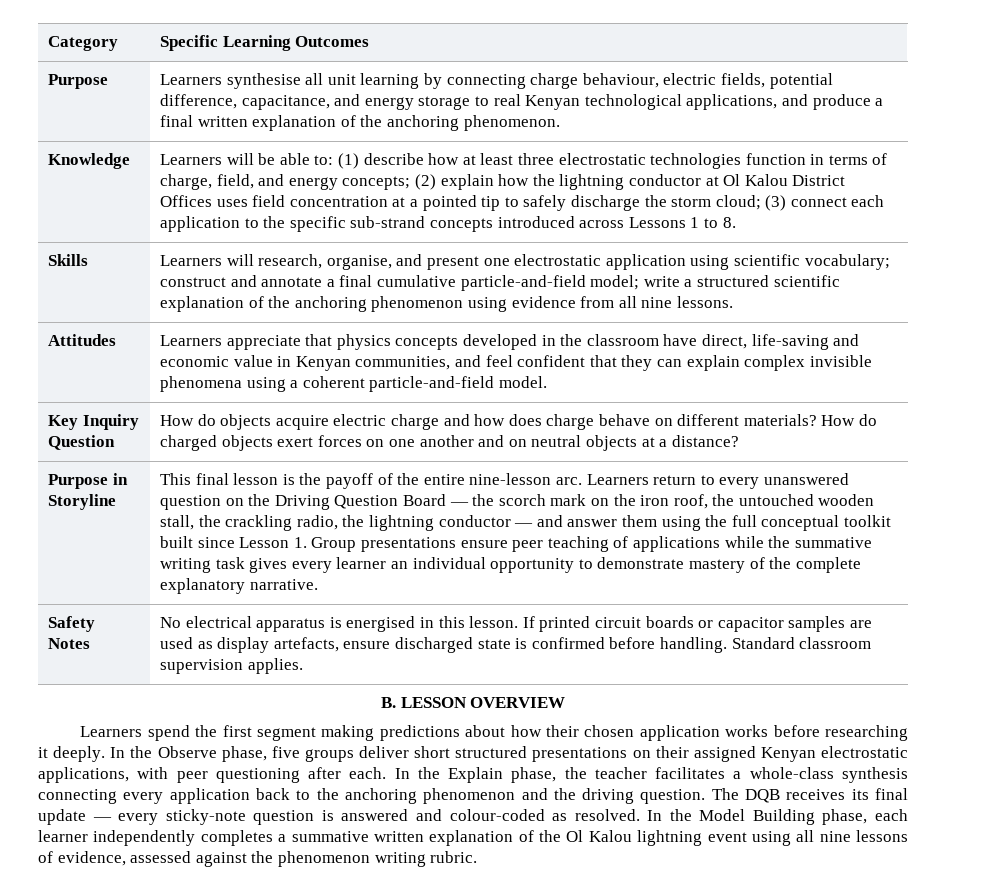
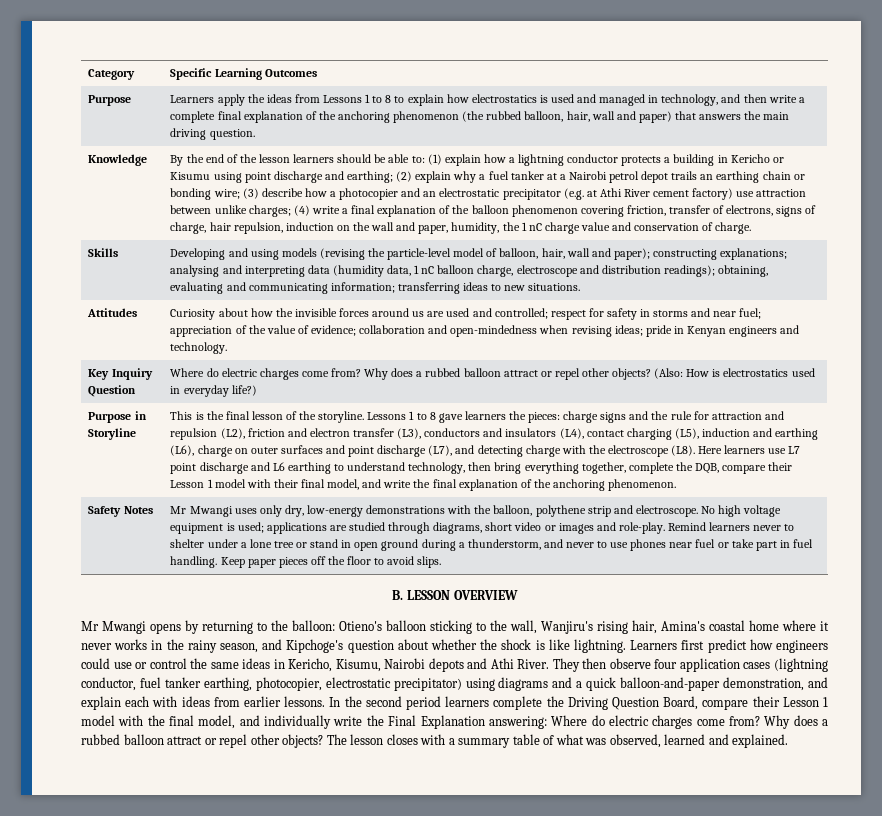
- Learners synthesise all unit learning by connecting charge behaviour, electric fields, potential difference, capacitance, and energy storage to real Kenyan technological applications, and produce a final written explanation of the anchoring phenomenon.
+ Learners apply the ideas from Lessons 1 to 8 to explain how electrostatics is used and managed in technology, and then write a complete final explanation of the anchoring phenomenon (the rubbed balloon, hair, wall and paper) that answers the main driving question.
+ Knowledge | By the end of the lesson learners should be able to: (1) explain how a lightning conductor protects a building in Kericho or Kisumu using point discharge and earthing; (2) explain why a fuel tanker at a Nairobi petrol depot trails an earthing chain or bonding wire; (3) describe how a photocopier and an electrostatic precipitator (e.g. at Athi River cement factory) use attraction between unlike charges; (4) write a final explanation of the balloon phenomenon covering friction, transfer of electrons, signs of charge, hair repulsion, induction on the wall and paper, humidity, the 1 nC charge value and conservation of charge.
+ Skills | Developing and using models (revising the particle-level model of balloon, hair, wall and paper); constructing explanations; analysing and interpreting data (humidity data, 1 nC balloon charge, electroscope and distribution readings); obtaining, evaluating and communicating information; transferring ideas to new situations.
+ Attitudes | Curiosity about how the invisible forces around us are used and controlled; respect for safety in storms and near fuel; appreciation of the value of evidence; collaboration and open-mindedness when revising ideas; pride in Kenyan engineers and technology.
+ Key Inquiry Question | Where do electric charges come from? Why does a rubbed balloon attract or repel other objects? (Also: How is electrostatics used in everyday life?)
+ Purpose in Storyline | This is the final lesson of the storyline. Lessons 1 to 8 gave learners the pieces: charge signs and the rule for attraction and repulsion (L2), friction and electron transfer (L3), conductors and insulators (L4), contact charging (L5), induction and earthing (L6), charge on outer surfaces and point discharge (L7), and detecting charge with the electroscope (L8). Here learners use L7 point discharge and L6 earthing to understand technology, then bring everything together, complete the DQB, compare their Lesson 1 model with their final model, and write the final explanation of the anchoring phenomenon.
- Knowledge | Learners will be able to: (1) describe how at least three electrostatic technologies function in terms of charge, field, and energy concepts; (2) explain how the lightning conductor at Ol Kalou District Offices uses field concentration at a pointed tip to safely discharge the storm cloud; (3) connect each application to the specific sub-strand concepts introduced across Lessons 1 to 8.
- Skills | Learners will research, organise, and present one electrostatic application using scientific vocabulary; construct and annotate a final cumulative particle-and-field model; write a structured scientific explanation of the anchoring phenomenon using evidence from all nine lessons.
- Attitudes | Learners appreciate that physics concepts developed in the classroom have direct, life-saving and economic value in Kenyan communities, and feel confident that they can explain complex invisible phenomena using a coherent particle-and-field model.
- Key Inquiry Question | How do objects acquire electric charge and how does charge behave on different materials? How do charged objects exert forces on one another and on neutral objects at a distance?
- Purpose in Storyline | This final lesson is the payoff of the entire nine-lesson arc. Learners return to every unanswered question on the Driving Question Board — the scorch mark on the iron roof, the untouched wooden stall, the crackling radio, the lightning conductor — and answer them using the full conceptual toolkit built since Lesson 1. Group presentations ensure peer teaching of applications while the summative writing task gives every learner an individual opportunity to demonstrate mastery of the complete explanatory narrative.
- Safety Notes | No electrical apparatus is energised in this lesson. If printed circuit boards or capacitor samples are used as display artefacts, ensure discharged state is confirmed before handling. Standard classroom supervision applies.
+ Safety Notes | Mr Mwangi uses only dry, low-energy demonstrations with the balloon, polythene strip and electroscope. No high voltage equipment is used; applications are studied through diagrams, short video or images and role-play. Remind learners never to shelter under a lone tree or stand in open ground during a thunderstorm, and never to use phones near fuel or take part in fuel handling. Keep paper pieces off the floor to avoid slips.
  B. LESSON OVERVIEW
- Learners spend the first segment making predictions about how their chosen application works before researching it deeply. In the Observe phase, five groups deliver short structured presentations on their assigned Kenyan electrostatic applications, with peer questioning after each. In the Explain phase, the teacher facilitates a whole-class synthesis connecting every application back to the anchoring phenomenon and the driving question. The DQB receives its final update — every sticky-note question is answered and colour-coded as resolved. In the Model Building phase, each learner independently completes a summative written explanation of the Ol Kalou lightning event using all nine lessons of evidence, assessed against the phenomenon writing rubric.
+ Mr Mwangi opens by returning to the balloon: Otieno's balloon sticking to the wall, Wanjiru's rising hair, Amina's coastal home where it never works in the rainy season, and Kipchoge's question about whether the shock is like lightning. Learners first predict how engineers could use or control the same ideas in Kericho, Kisumu, Nairobi depots and Athi River. They then observe four application cases (lightning conductor, fuel tanker earthing, photocopier, electrostatic precipitator) using diagrams and a quick balloon-and-paper demonstration, and explain each with ideas from earlier lessons. In the second period learners complete the Driving Question Board, compare their Lesson 1 model with the final model, and individually write the Final Explanation answering: Where do electric charges come from? Why does a rubbed balloon attract or repel other objects? The lesson closes with a summary table of what was observed, learned and explained.

